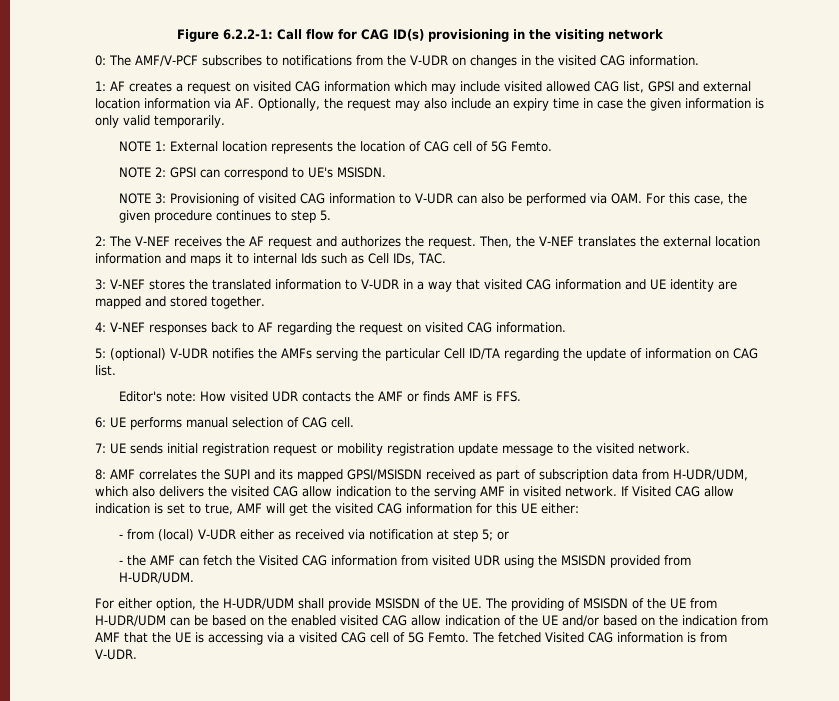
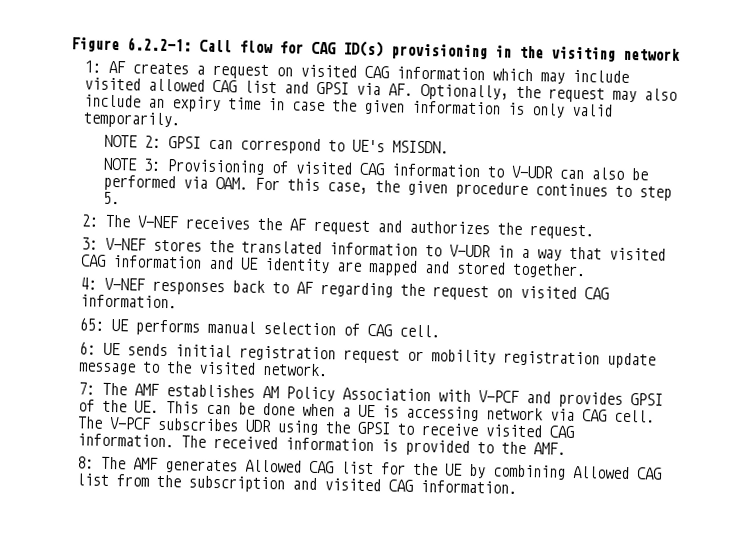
- 0: The AMF/V-PCF subscribes to notifications from the V-UDR on changes in the visited CAG information.
- 1: AF creates a request on visited CAG information which may include visited allowed CAG list, GPSI and external location information via AF. Optionally, the request may also include an expiry time in case the given information is only valid temporarily.
+ 1: AF creates a request on visited CAG information which may include visited allowed CAG list and GPSI via AF. Optionally, the request may also include an expiry time in case the given information is only valid temporarily.
- NOTE 1: External location represents the location of CAG cell of 5G Femto.
- Then, the V-NEF translates the external location information and maps it to internal Ids such as Cell IDs, TAC.
- 5: (optional) V-UDR notifies the AMFs serving the particular Cell ID/TA regarding the update of information on CAG list.
- Editor's note: How visited UDR contacts the AMF or finds AMF is FFS.
- 6: UE performs manual selection of CAG cell.
+ 65: UE performs manual selection of CAG cell.
- 7: UE sends initial registration request or mobility registration update message to the visited network.
+ 6: UE sends initial registration request or mobility registration update message to the visited network.
- 8: AMF correlates the SUPI and its mapped GPSI/MSISDN received as part of subscription data from H-UDR/UDM, which also delivers the visited CAG allow indication to the serving AMF in visited network. If Visited CAG allow indication is set to true, AMF will get the visited CAG information for this UE either:
- - from (local) V-UDR either as received via notification at step 5; or
- - the AMF can fetch the Visited CAG information from visited UDR using the MSISDN provided from H-UDR/UDM.
- For either option, the H-UDR/UDM shall provide MSISDN of the UE. The providing of MSISDN of the UE from H-UDR/UDM can be based on the enabled visited CAG allow indication of the UE and/or based on the indication from AMF that the UE is accessing via a visited CAG cell of 5G Femto. The fetched Visited CAG information is from V-UDR.
+ 7: The AMF establishes AM Policy Association with V-PCF and provides GPSI of the UE. This can be done when a UE is accessing network via CAG cell. The V-PCF subscribes UDR using the GPSI to receive visited CAG information. The received information is provided to the AMF.
+ 8: The AMF generates Allowed CAG list for the UE by combining Allowed CAG list from the subscription and visited CAG information.

